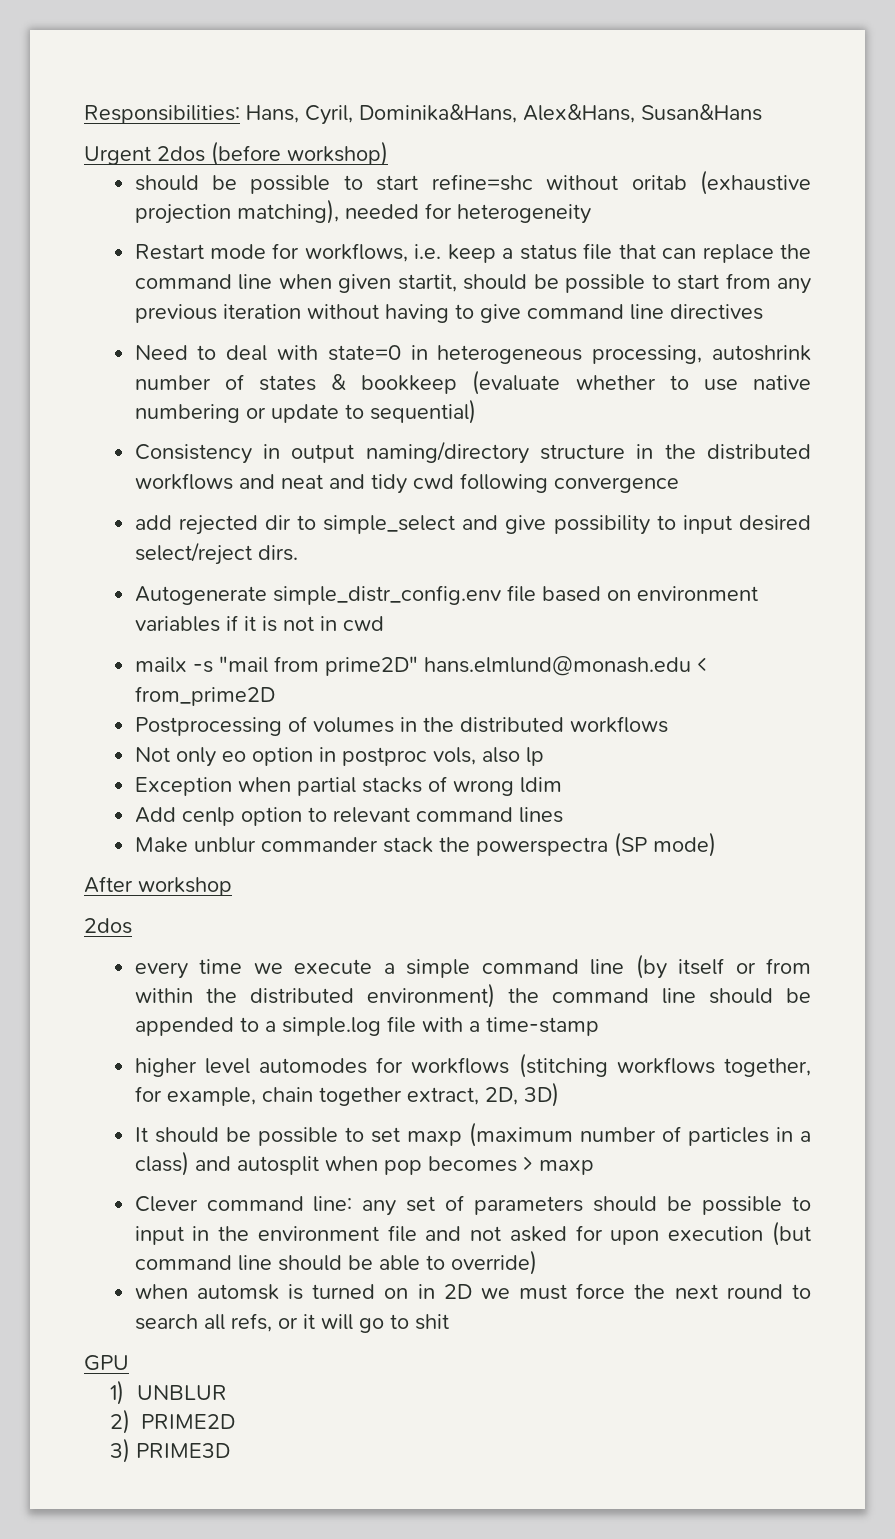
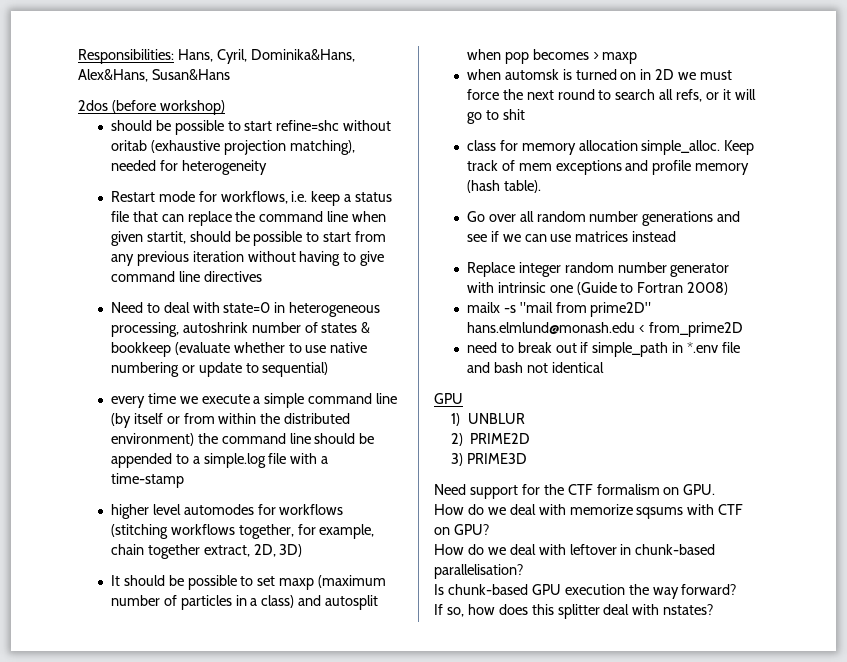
- Urgent 2dos (before workshop)
+ 2dos (before workshop)
- Consistency in output naming/directory structure in the distributed workflows and neat and tidy cwd following convergence
- add rejected dir to simple_select and give possibility to input desired select/reject dirs.
- Autogenerate simple_distr_config.env file based on environment variables if it is not in cwd
- mailx -s "mail from prime2D" hans.elmlund@monash.edu < from_prime2D
- Postprocessing of volumes in the distributed workflows
- Not only eo option in postproc vols, also lp
- Exception when partial stacks of wrong ldim
- Add cenlp option to relevant command lines
- Make unblur commander stack the powerspectra (SP mode)
- After workshop
- 2dos
- Clever command line: any set of parameters should be possible to input in the environment file and not asked for upon execution (but command line should be able to override)
+ class for memory allocation simple_alloc. Keep track of mem exceptions and profile memory (hash table).
+ Go over all random number generations and see if we can use matrices instead
+ Replace integer random number generator with intrinsic one (Guide to Fortran 2008)
+ mailx -s "mail from prime2D" hans.elmlund@monash.edu < from_prime2D
+ need to break out if simple_path in *.env file and bash not identical
+ Need support for the CTF formalism on GPU.
+ How do we deal with memorize sqsums with CTF on GPU?
+ How do we deal with leftover in chunk-based parallelisation?
+ Is chunk-based GPU execution the way forward?
+ If so, how does this splitter deal with nstates?

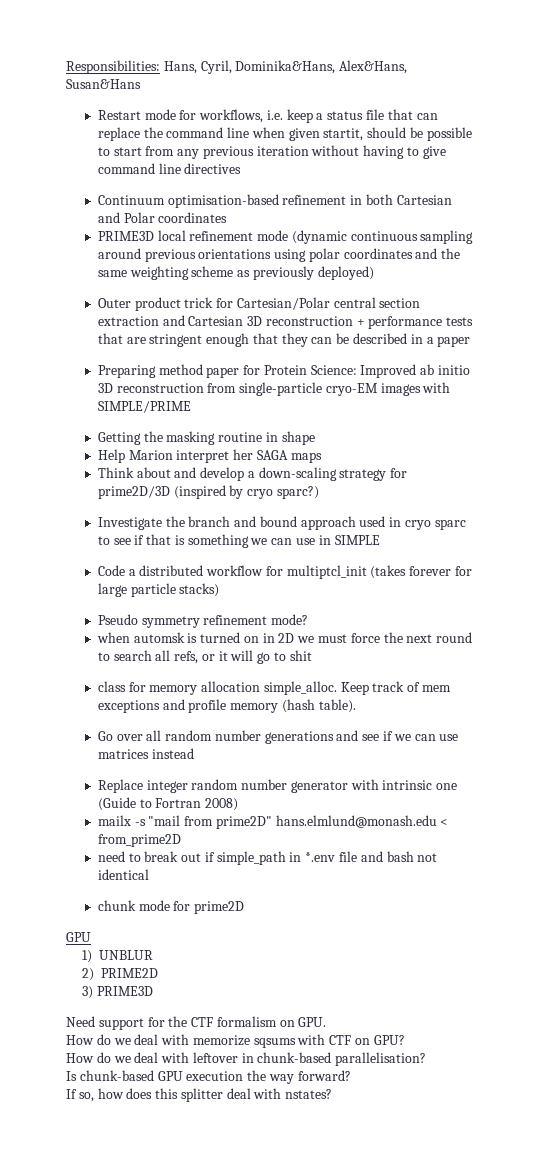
- 2dos (before workshop)
- should be possible to start refine=shc without oritab (exhaustive projection matching), needed for heterogeneity
- Need to deal with state=0 in heterogeneous processing, autoshrink number of states & bookkeep (evaluate whether to use native numbering or update to sequential)
- every time we execute a simple command line (by itself or from within the distributed environment) the command line should be appended to a simple.log file with a time-stamp
- higher level automodes for workflows (stitching workflows together, for example, chain together extract, 2D, 3D)
- It should be possible to set maxp (maximum number of particles in a class) and autosplit when pop becomes > maxp
+ Continuum optimisation-based refinement in both Cartesian and Polar coordinates
+ PRIME3D local refinement mode (dynamic continuous sampling around previous orientations using polar coordinates and the same weighting scheme as previously deployed)
+ Outer product trick for Cartesian/Polar central section extraction and Cartesian 3D reconstruction + performance tests that are stringent enough that they can be described in a paper
+ Preparing method paper for Protein Science: Improved ab initio 3D reconstruction from single-particle cryo-EM images with SIMPLE/PRIME
+ Getting the masking routine in shape
+ Help Marion interpret her SAGA maps
+ Think about and develop a down-scaling strategy for prime2D/3D (inspired by cryo sparc?)
+ Investigate the branch and bound approach used in cryo sparc to see if that is something we can use in SIMPLE
+ Code a distributed workflow for multiptcl_init (takes forever for large particle stacks)
+ Pseudo symmetry refinement mode?
+ chunk mode for prime2D

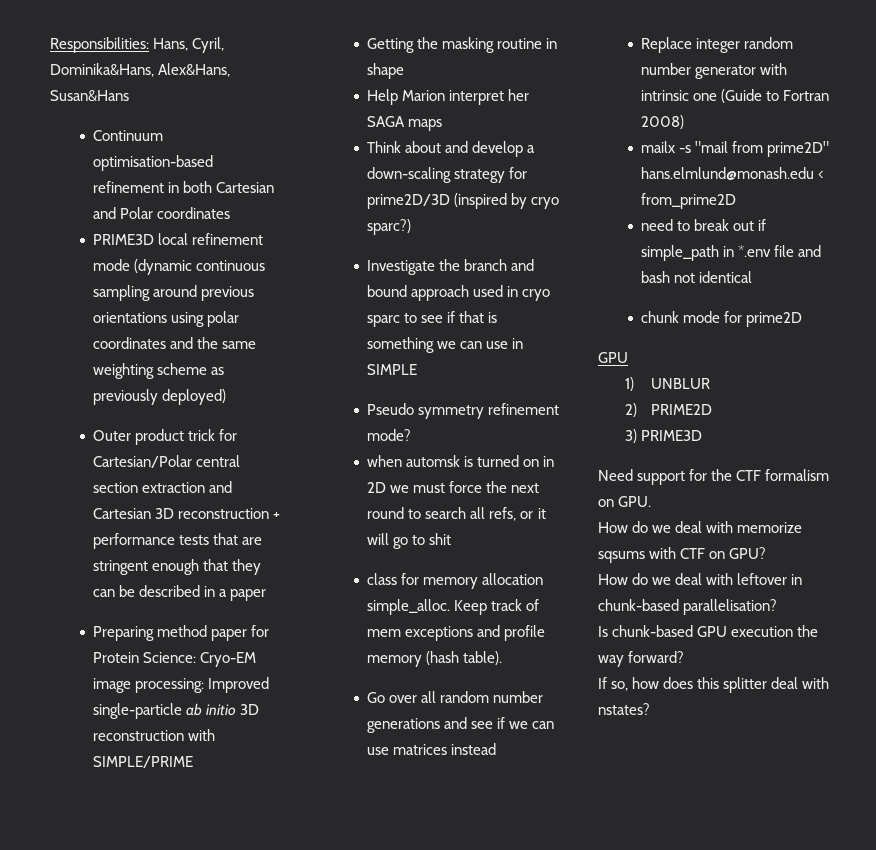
- Restart mode for workflows, i.e. keep a status file that can replace the command line when given startit, should be possible to start from any previous iteration without having to give command line directives
- Preparing method paper for Protein Science: Improved ab initio 3D reconstruction from single-particle cryo-EM images with SIMPLE/PRIME
+ Preparing method paper for Protein Science: Cryo-EM image processing: Improved single-particle ab initio 3D reconstruction with SIMPLE/PRIME
- Code a distributed workflow for multiptcl_init (takes forever for large particle stacks)

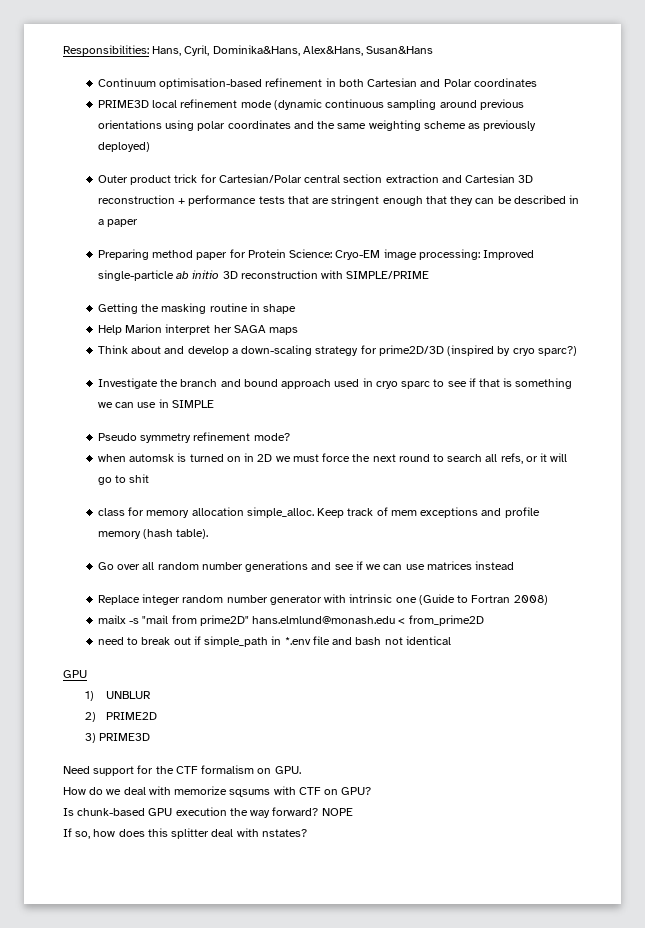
- chunk mode for prime2D
- How do we deal with leftover in chunk-based parallelisation?
+ NOPE

